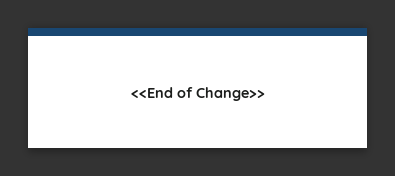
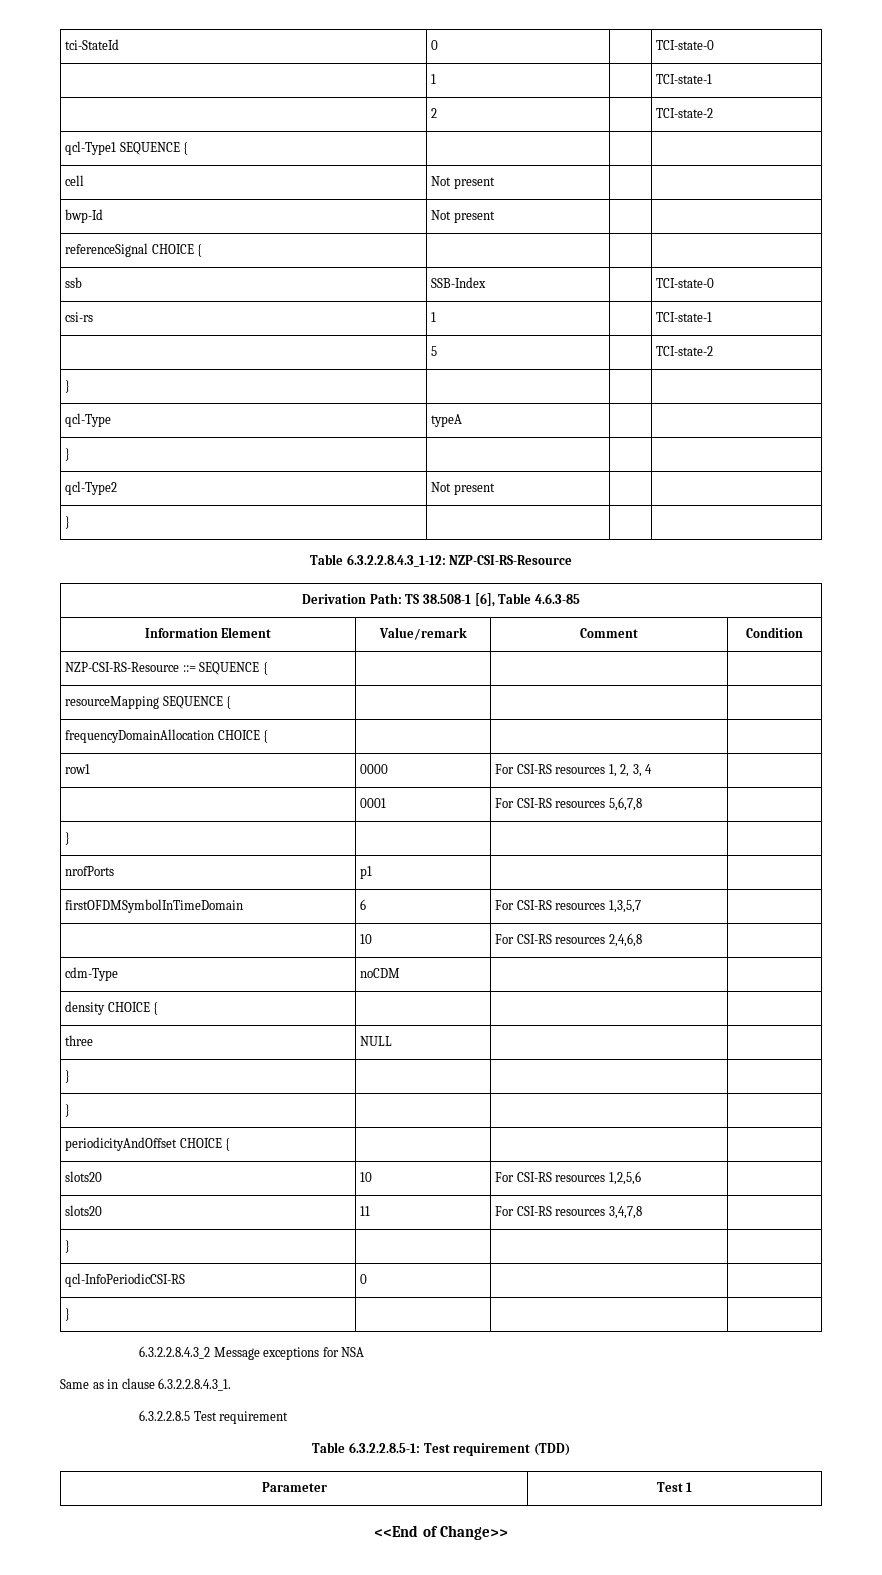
+ tci-StateId | 0 | | TCI-state-0
+ | 1 | | TCI-state-1
+ | 2 | | TCI-state-2
+ qcl-Type1 SEQUENCE { | | |
+ cell | Not present | |
+ bwp-Id | Not present | |
+ referenceSignal CHOICE { | | |
+ ssb | SSB-Index | | TCI-state-0
+ csi-rs | 1 | | TCI-state-1
+ | 5 | | TCI-state-2
+ } | | |
+ qcl-Type | typeA | |
+ } | | |
+ qcl-Type2 | Not present | |
+ } | | |
+ Table 6.3.2.2.8.4.3_1-12: NZP-CSI-RS-Resource
+ Derivation Path: TS 38.508-1 [6], Table 4.6.3-85
+ Information Element | Value/remark | Comment | Condition
+ NZP-CSI-RS-Resource ::= SEQUENCE { | | |
+ resourceMapping SEQUENCE { | | |
+ frequencyDomainAllocation CHOICE { | | |
+ row1 | 0000 | For CSI-RS resources 1, 2, 3, 4 |
+ | 0001 | For CSI-RS resources 5,6,7,8 |
+ } | | |
+ nrofPorts | p1 | |
+ firstOFDMSymbolInTimeDomain | 6 | For CSI-RS resources 1,3,5,7 |
+ | 10 | For CSI-RS resources 2,4,6,8 |
+ cdm-Type | noCDM | |
+ density CHOICE { | | |
+ three | NULL | |
+ } | | |
+ } | | |
+ periodicityAndOffset CHOICE { | | |
+ slots20 | 10 | For CSI-RS resources 1,2,5,6 |
+ slots20 | 11 | For CSI-RS resources 3,4,7,8 |
+ } | | |
+ qcl-InfoPeriodicCSI-RS | 0 | |
+ } | | |
+ 6.3.2.2.8.4.3_2 Message exceptions for NSA
+ Same as in clause 6.3.2.2.8.4.3_1.
+ 6.3.2.2.8.5 Test requirement
+ Table 6.3.2.2.8.5-1: Test requirement (TDD)
+ Parameter | Test 1

